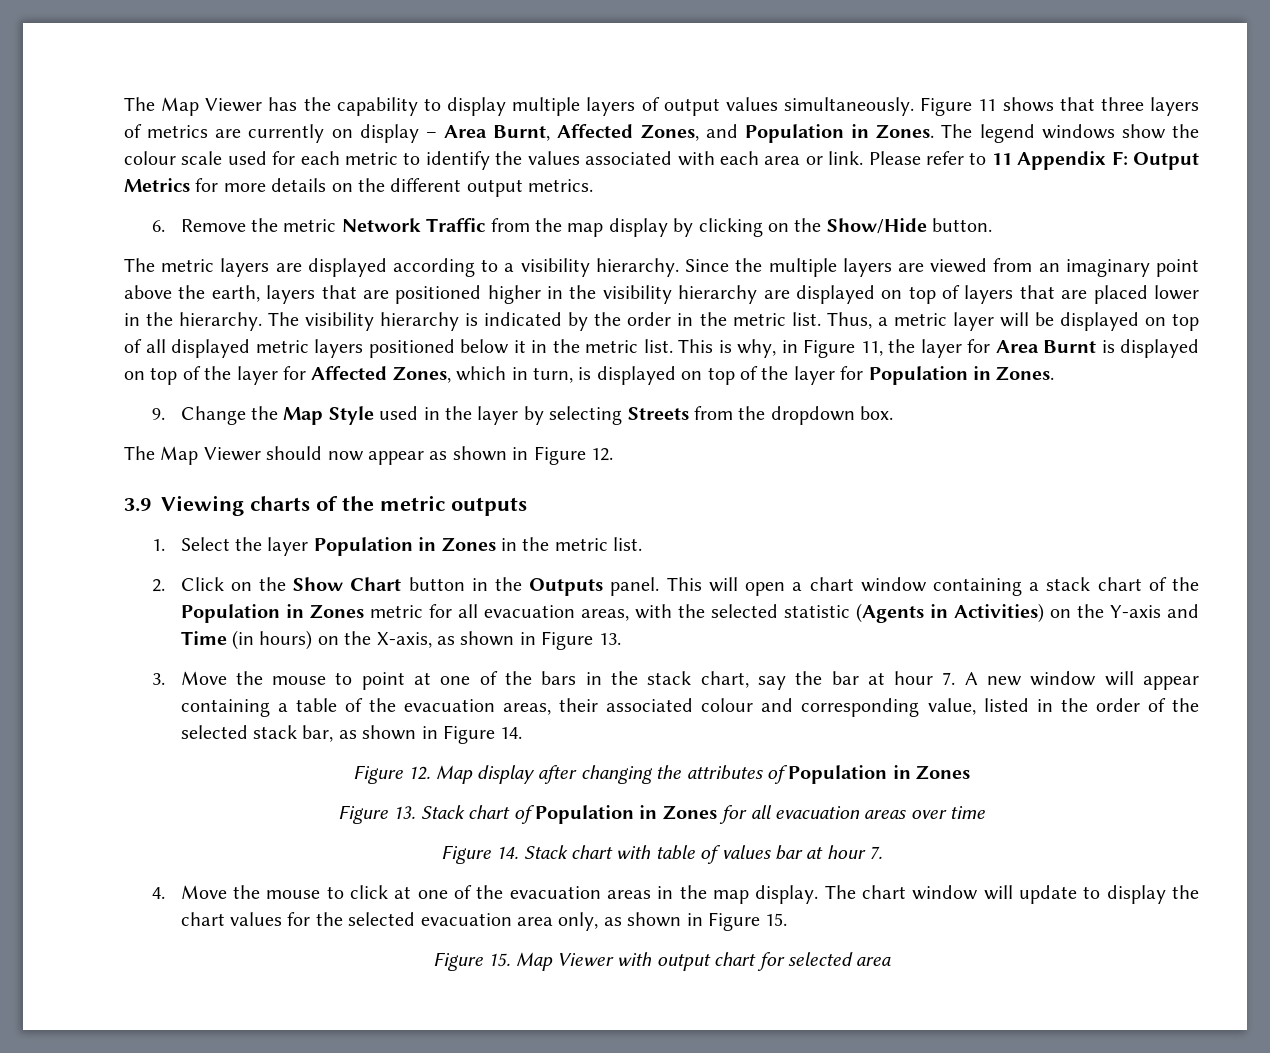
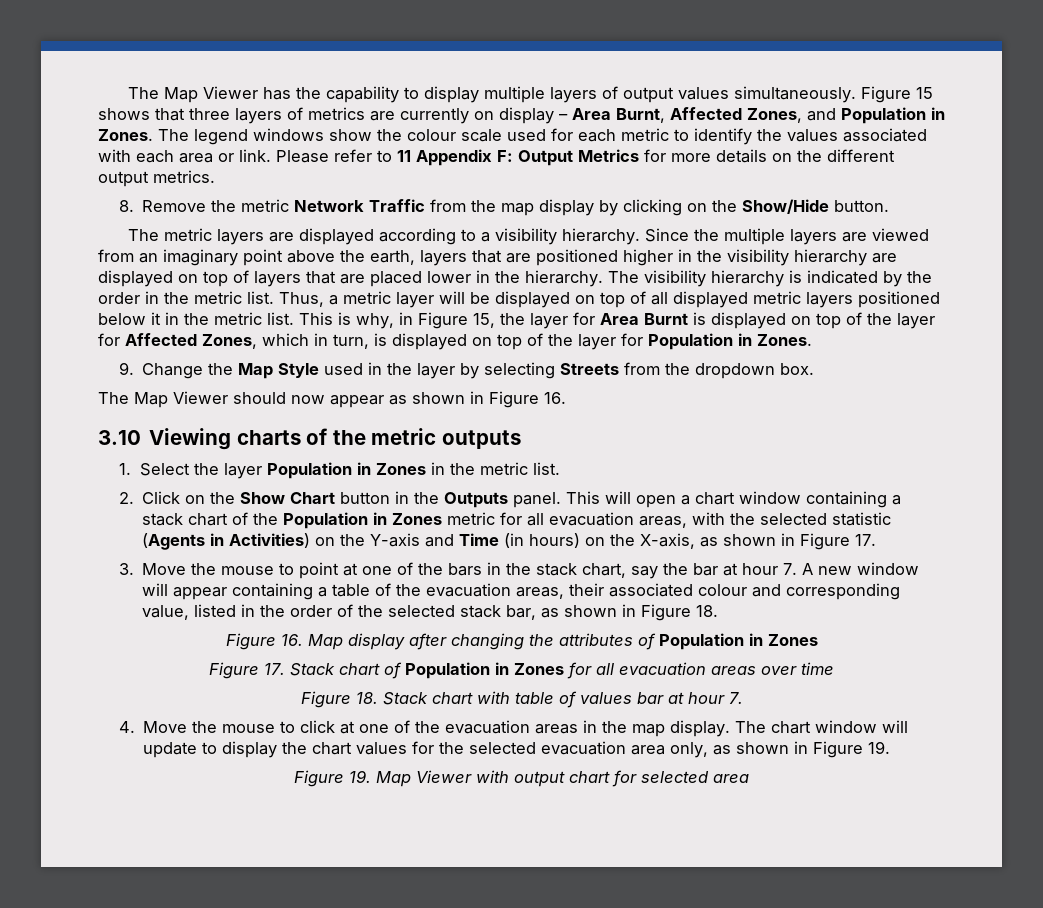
- Figure 11 shows that three layers of metrics are currently on display – Area Burnt, Affected Zones, and Population in Zones.
+ Figure 15 shows that three layers of metrics are currently on display – Area Burnt, Affected Zones, and Population in Zones.
- 6. Remove the metric Network Traffic from the map display by clicking on the Show/Hide button.
+ 8. Remove the metric Network Traffic from the map display by clicking on the Show/Hide button.
- This is why, in Figure 11, the layer for Area Burnt is displayed on top of the layer for Affected Zones, which in turn, is displayed on top of the layer for Population in Zones.
+ This is why, in Figure 15, the layer for Area Burnt is displayed on top of the layer for Affected Zones, which in turn, is displayed on top of the layer for Population in Zones.
- The Map Viewer should now appear as shown in Figure 12.
- 3.9 Viewing charts of the metric outputs
+ The Map Viewer should now appear as shown in Figure 16.
+ 3.10 Viewing charts of the metric outputs
- This will open a chart window containing a stack chart of the Population in Zones metric for all evacuation areas, with the selected statistic (Agents in Activities) on the Y-axis and Time (in hours) on the X-axis, as shown in Figure 13.
+ This will open a chart window containing a stack chart of the Population in Zones metric for all evacuation areas, with the selected statistic (Agents in Activities) on the Y-axis and Time (in hours) on the X-axis, as shown in Figure 17.
- 3. Move the mouse to point at one of the bars in the stack chart, say the bar at hour 7. A new window will appear containing a table of the evacuation areas, their associated colour and corresponding value, listed in the order of the selected stack bar, as shown in Figure 14.
- Figure 12. Map display after changing the attributes of Population in Zones
+ 3. Move the mouse to point at one of the bars in the stack chart, say the bar at hour 7. A new window will appear containing a table of the evacuation areas, their associated colour and corresponding value, listed in the order of the selected stack bar, as shown in Figure 18.
+ Figure 16. Map display after changing the attributes of Population in Zones
- Figure 13. Stack chart of Population in Zones for all evacuation areas over time
+ Figure 17. Stack chart of Population in Zones for all evacuation areas over time
- Figure 14. Stack chart with table of values bar at hour 7.
+ Figure 18. Stack chart with table of values bar at hour 7.
- The chart window will update to display the chart values for the selected evacuation area only, as shown in Figure 15.
- Figure 15. Map Viewer with output chart for selected area
+ The chart window will update to display the chart values for the selected evacuation area only, as shown in Figure 19.
+ Figure 19. Map Viewer with output chart for selected area

